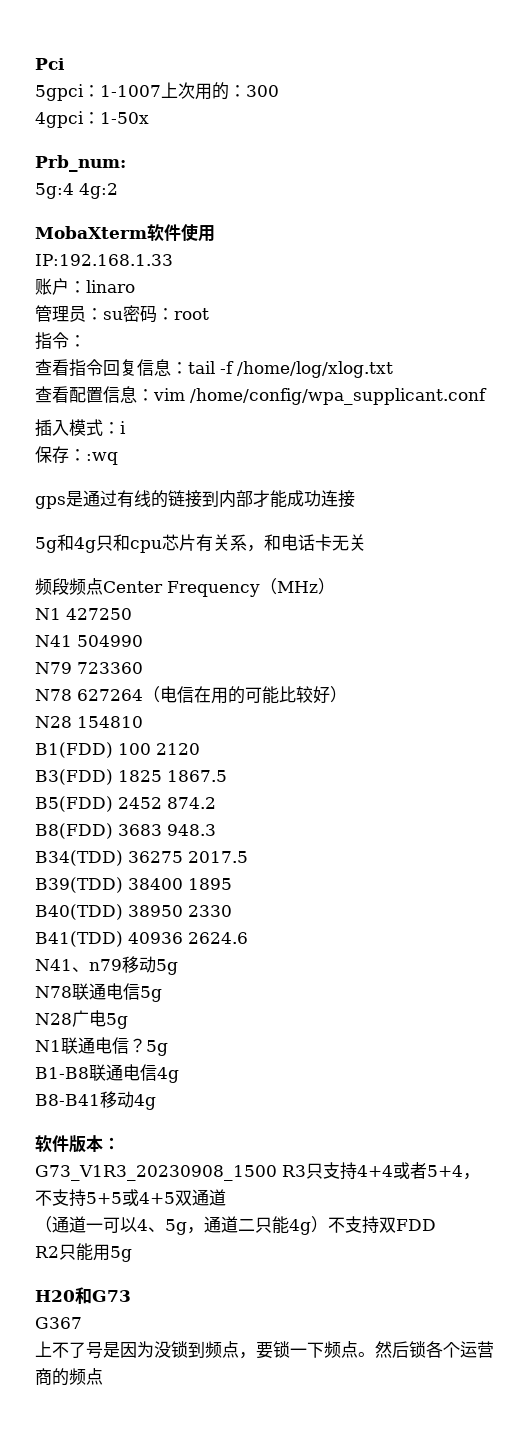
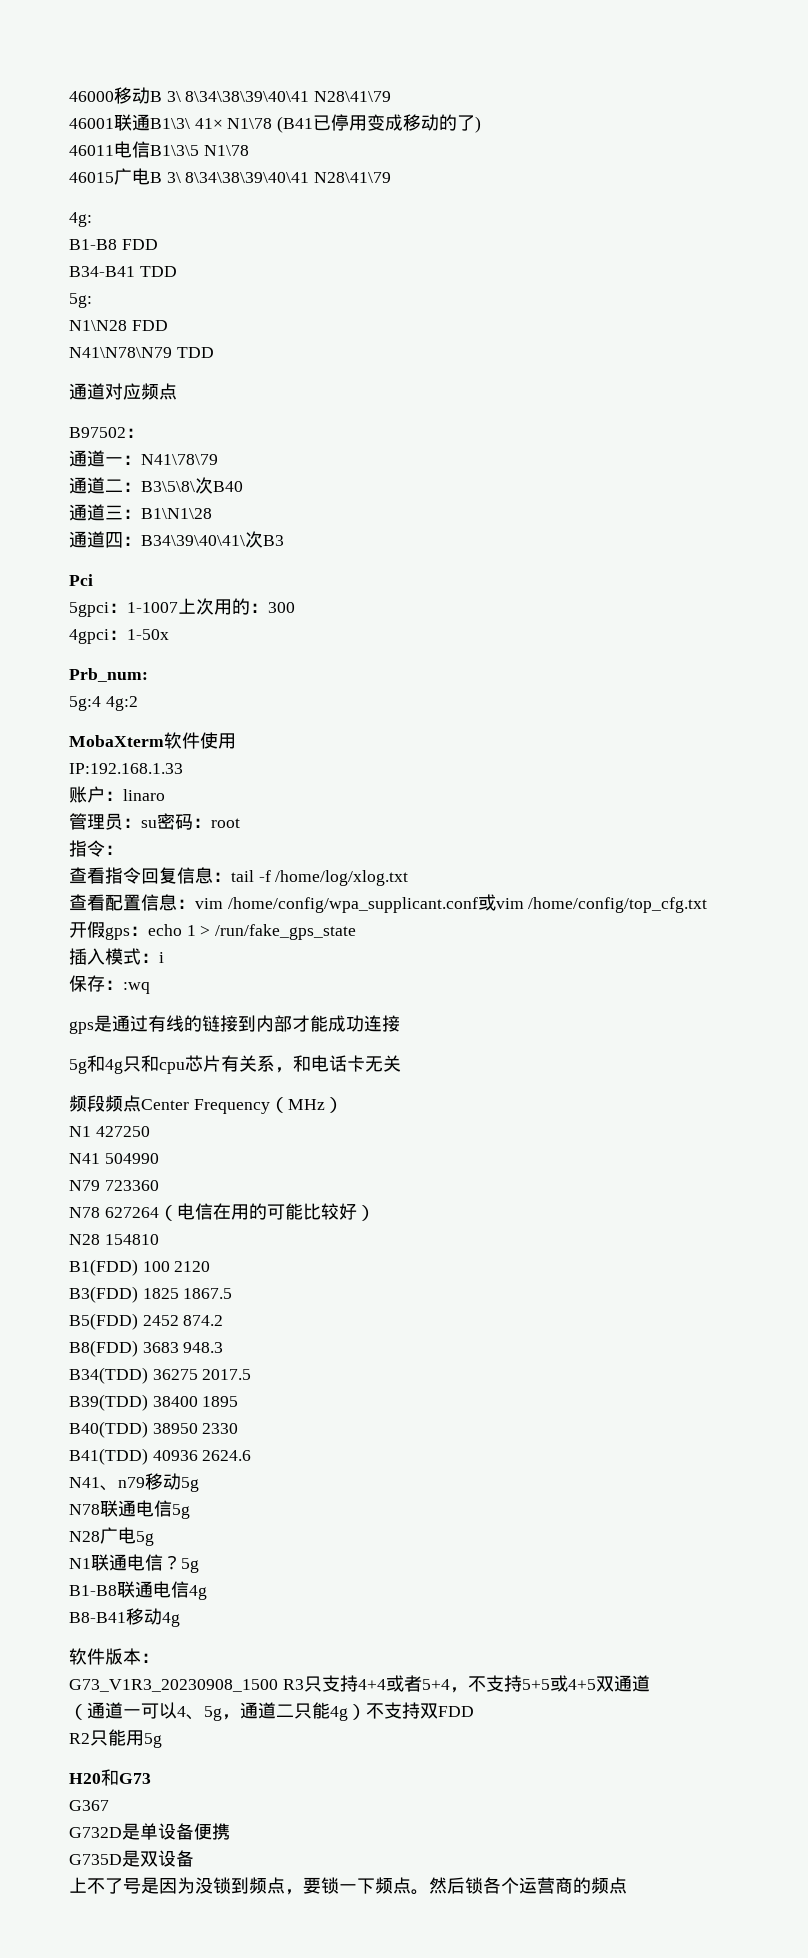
+ 46000移动B 3\ 8\34\38\39\40\41 N28\41\79
+ 46001联通B1\3\ 41× N1\78 (B41已停用变成移动的了)
+ 46011电信B1\3\5 N1\78
+ 46015广电B 3\ 8\34\38\39\40\41 N28\41\79
+ 4g:
+ B1-B8 FDD
+ B34-B41 TDD
+ 5g:
+ N1\N28 FDD
+ N41\N78\N79 TDD
+ 通道对应频点
+ B97502：
+ 通道一：N41\78\79
+ 通道二：B3\5\8\次B40
+ 通道三：B1\N1\28
+ 通道四：B34\39\40\41\次B3
- 查看配置信息：vim /home/config/wpa_supplicant.conf
+ 查看配置信息：vim /home/config/wpa_supplicant.conf或vim /home/config/top_cfg.txt
+ 开假gps：echo 1 > /run/fake_gps_state
+ G732D是单设备便携
+ G735D是双设备

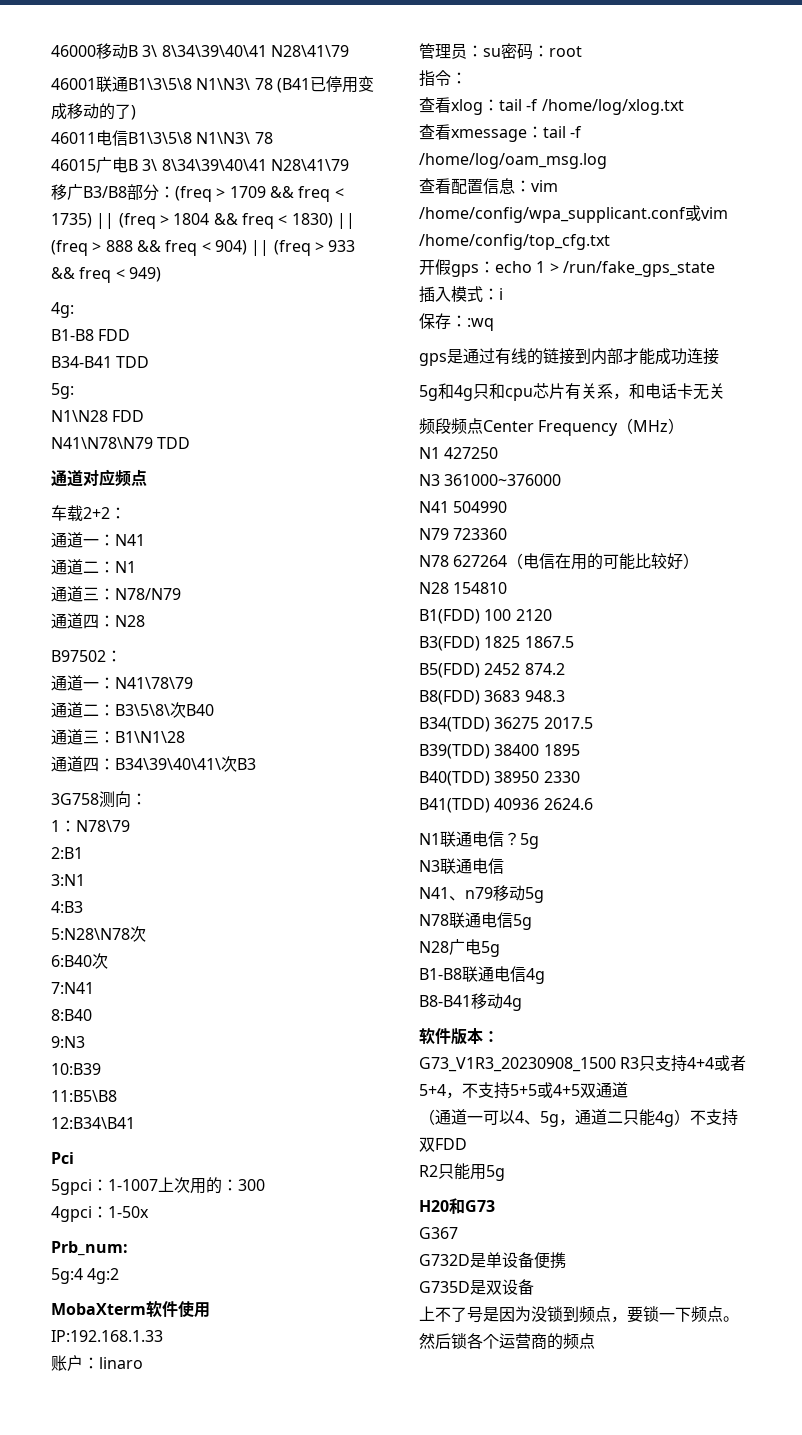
- 46000移动B 3\ 8\34\38\39\40\41 N28\41\79
+ 46000移动B 3\ 8\34\39\40\41 N28\41\79
- 46001联通B1\3\ 41× N1\78 (B41已停用变成移动的了)
+ 46001联通B1\3\5\8 N1\N3\ 78 (B41已停用变成移动的了)
- 46011电信B1\3\5 N1\78
+ 46011电信B1\3\5\8 N1\N3\ 78
- 46015广电B 3\ 8\34\38\39\40\41 N28\41\79
+ 46015广电B 3\ 8\34\39\40\41 N28\41\79
+ 移广B3/B8部分：(freq > 1709 && freq < 1735) || (freq > 1804 && freq < 1830) || (freq > 888 && freq < 904) || (freq > 933 && freq < 949)
+ 车载2+2：
+ 通道一：N41
+ 通道二：N1
+ 通道三：N78/N79
+ 通道四：N28
+ 3G758测向：
+ 1：N78\79
+ 2:B1
+ 3:N1
+ 4:B3
+ 5:N28\N78次
+ 6:B40次
+ 7:N41
+ 8:B40
+ 9:N3
+ 10:B39
+ 11:B5\B8
+ 12:B34\B41
- 查看指令回复信息：tail -f /home/log/xlog.txt
+ 查看xlog：tail -f /home/log/xlog.txt
+ 查看xmessage：tail -f /home/log/oam_msg.log
+ N3 361000~376000
+ N1联通电信？5g
+ N3联通电信
- N1联通电信？5g

